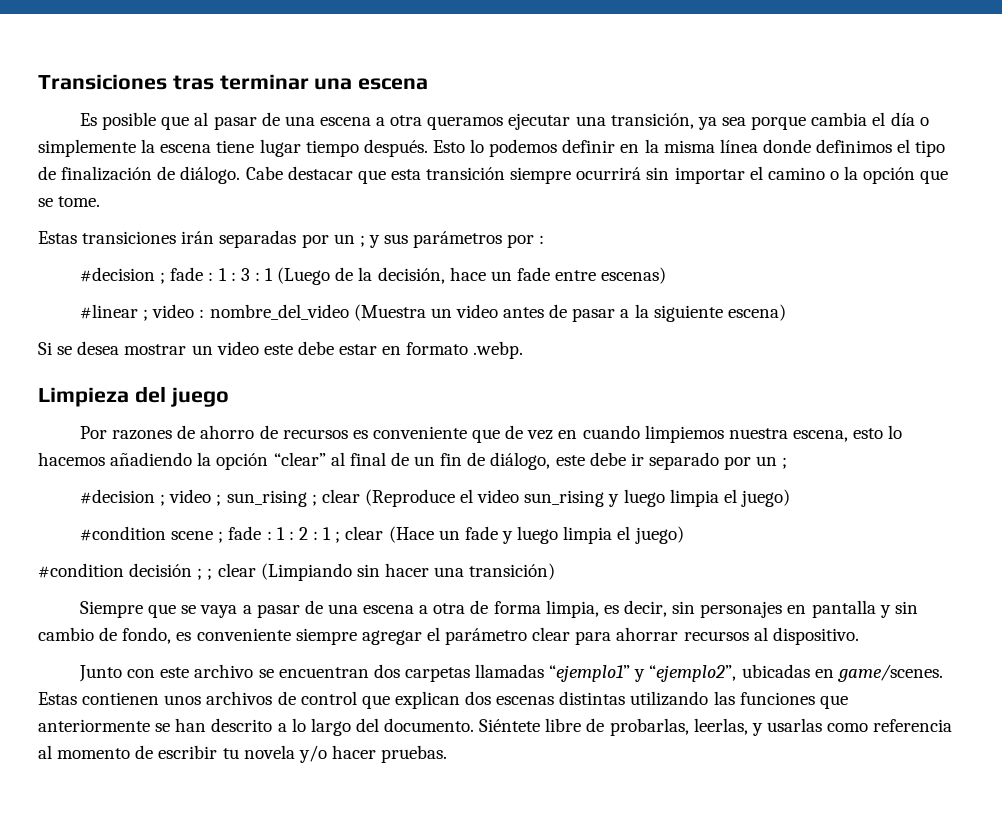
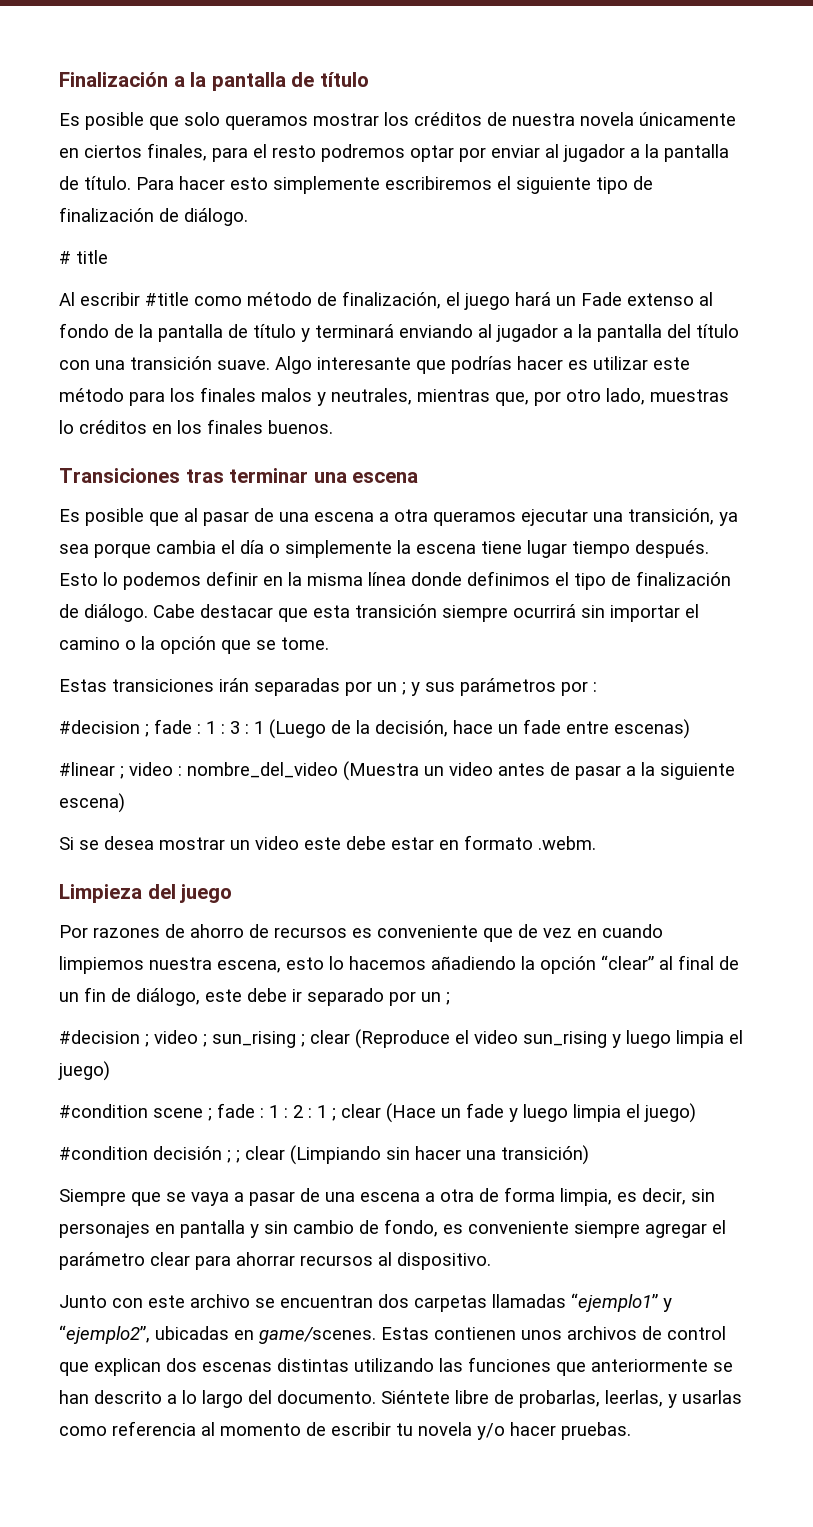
+ Finalización a la pantalla de título
+ Es posible que solo queramos mostrar los créditos de nuestra novela únicamente en ciertos finales, para el resto podremos optar por enviar al jugador a la pantalla de título. Para hacer esto simplemente escribiremos el siguiente tipo de finalización de diálogo.
+ # title
+ Al escribir #title como método de finalización, el juego hará un Fade extenso al fondo de la pantalla de título y terminará enviando al jugador a la pantalla del título con una transición suave. Algo interesante que podrías hacer es utilizar este método para los finales malos y neutrales, mientras que, por otro lado, muestras lo créditos en los finales buenos.
- Si se desea mostrar un video este debe estar en formato .webp.
+ Si se desea mostrar un video este debe estar en formato .webm.

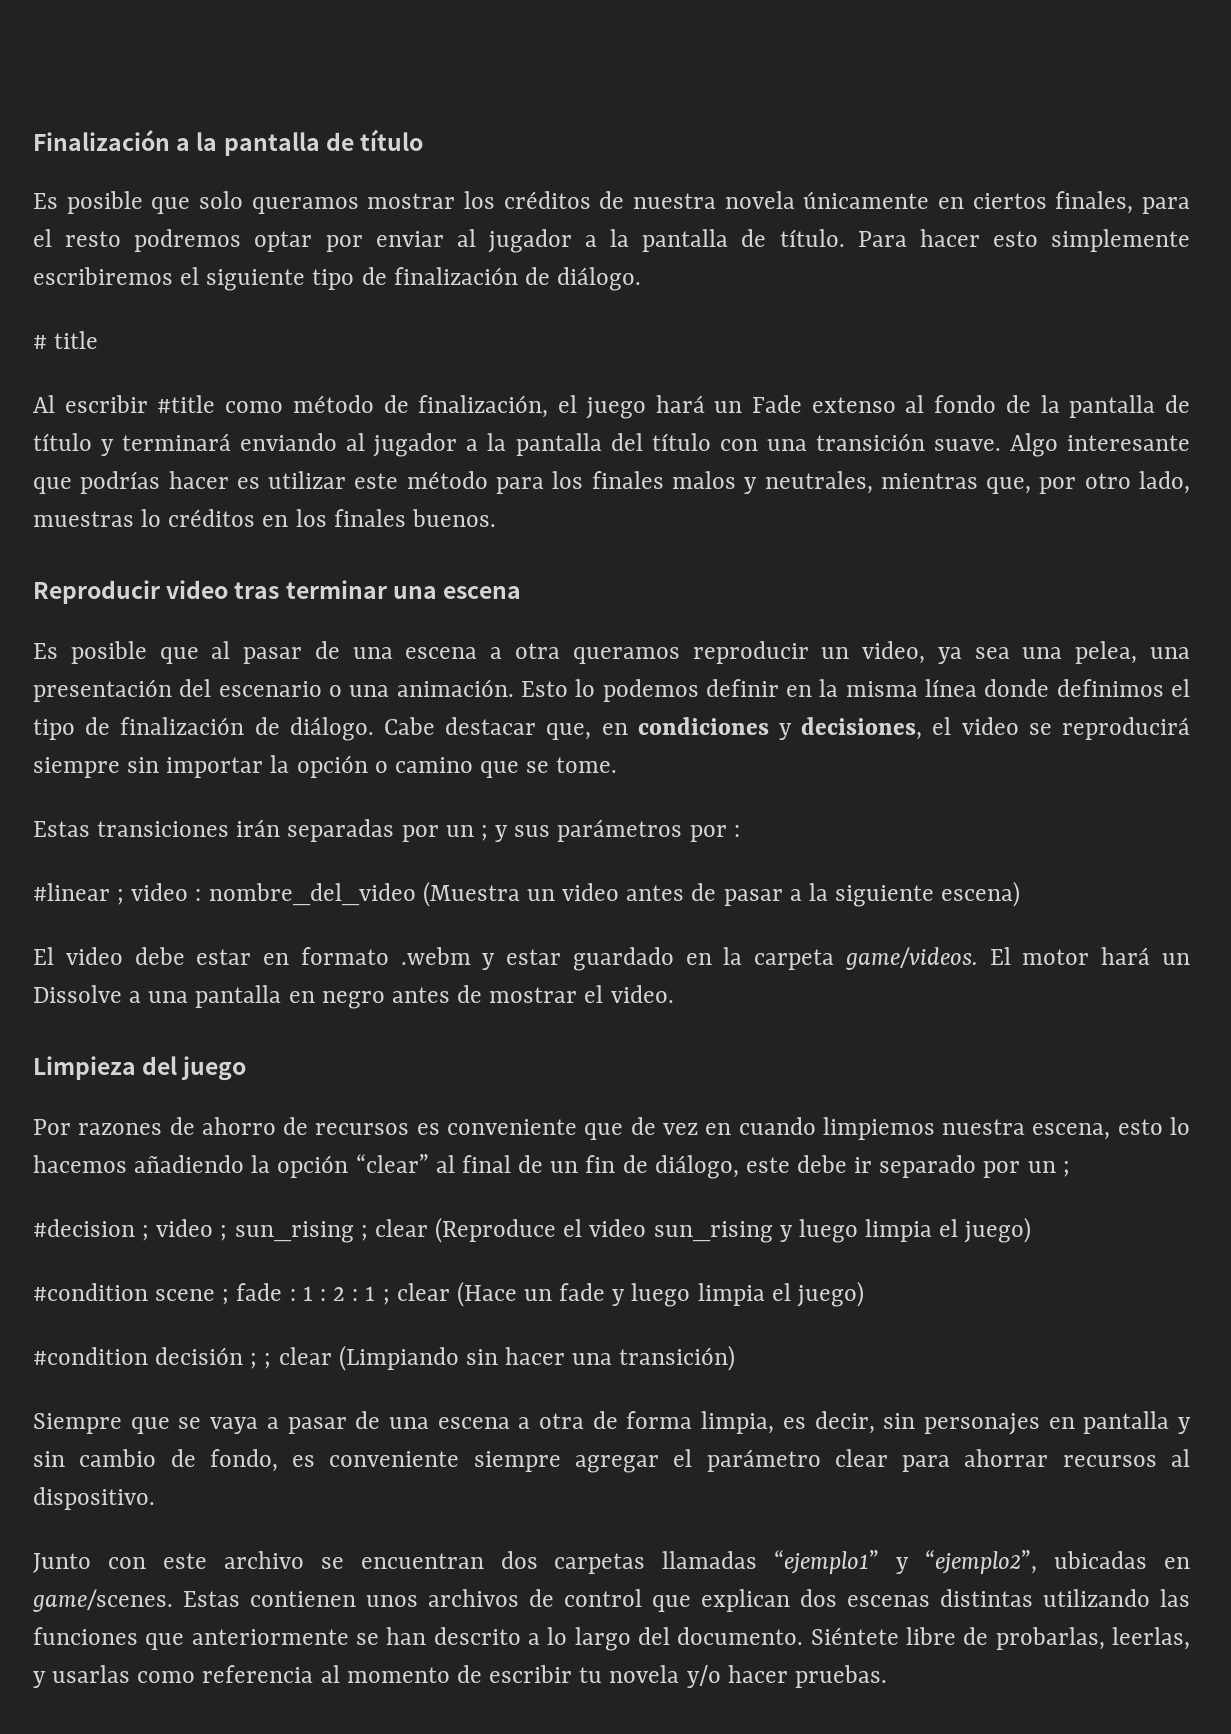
- Transiciones tras terminar una escena
+ Reproducir video tras terminar una escena
- Es posible que al pasar de una escena a otra queramos ejecutar una transición, ya sea porque cambia el día o simplemente la escena tiene lugar tiempo después.
+ Es posible que al pasar de una escena a otra queramos reproducir un video, ya sea una pelea, una presentación del escenario o una animación.
- Cabe destacar que esta transición siempre ocurrirá sin importar el camino o la opción que se tome.
+ Cabe destacar que, en condiciones y decisiones, el video se reproducirá siempre sin importar la opción o camino que se tome.
- #decision ; fade : 1 : 3 : 1 (Luego de la decisión, hace un fade entre escenas)
- Si se desea mostrar un video este debe estar en formato .webm.
+ El video debe estar en formato .webm y estar guardado en la carpeta game/videos. El motor hará un Dissolve a una pantalla en negro antes de mostrar el video.

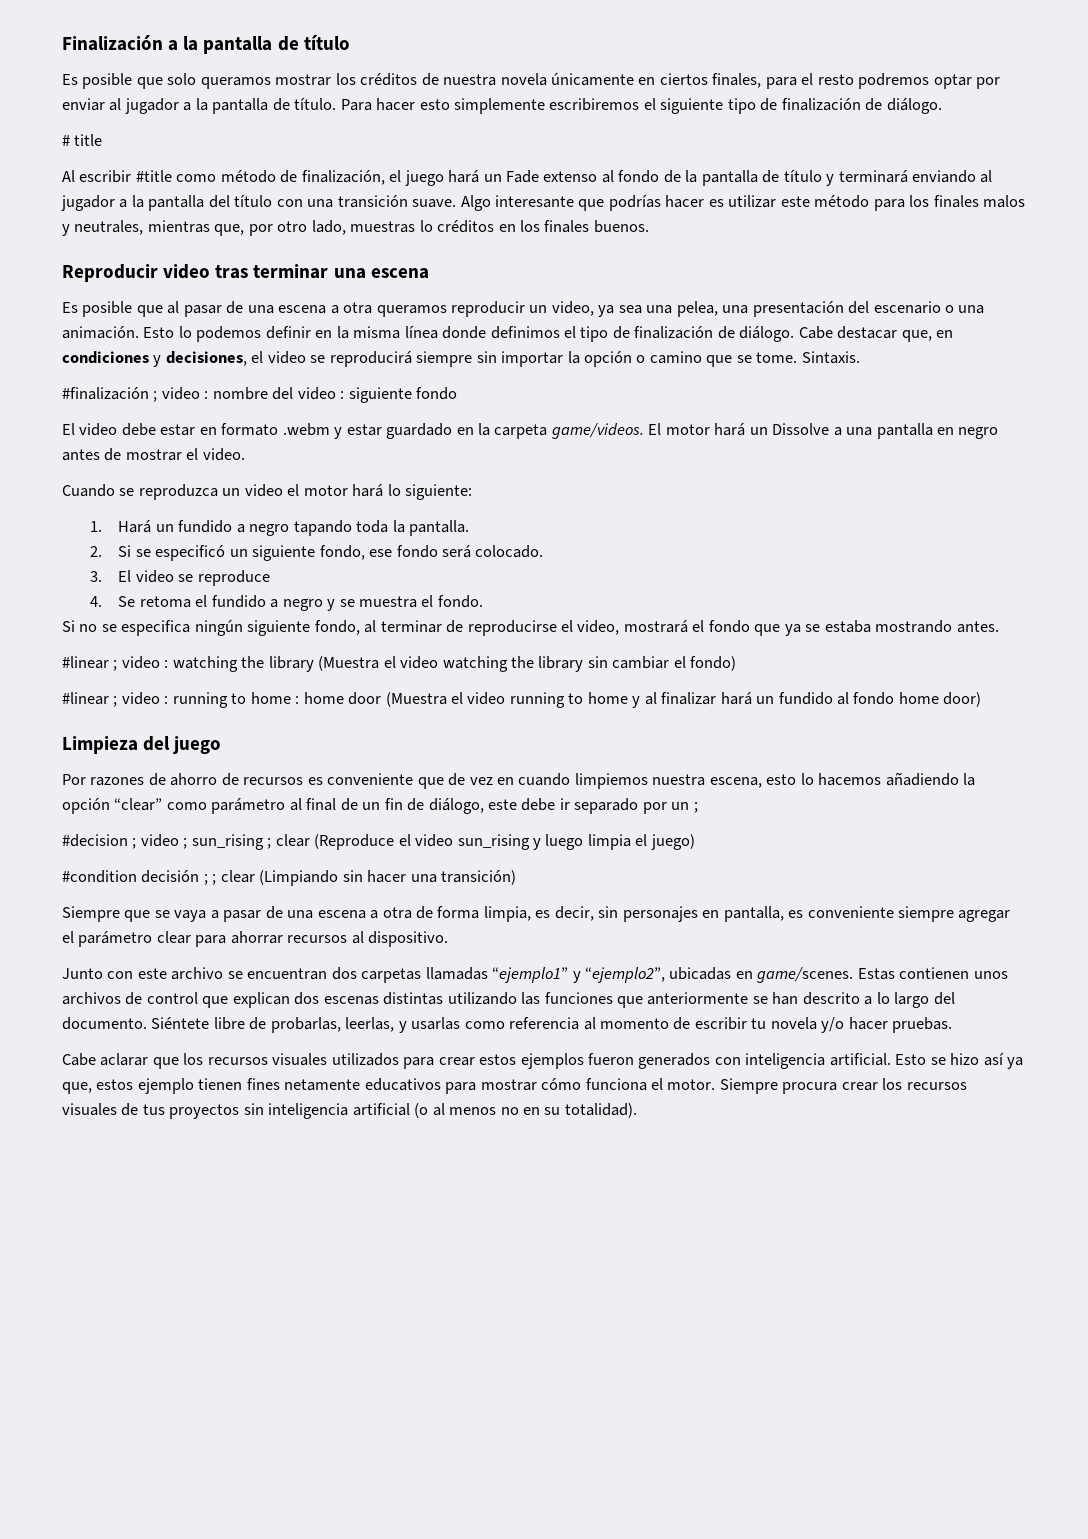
- Cabe destacar que, en condiciones y decisiones, el video se reproducirá siempre sin importar la opción o camino que se tome.
- Estas transiciones irán separadas por un ; y sus parámetros por :
- #linear ; video : nombre_del_video (Muestra un video antes de pasar a la siguiente escena)
+ Cabe destacar que, en condiciones y decisiones, el video se reproducirá siempre sin importar la opción o camino que se tome. Sintaxis.
+ #finalización ; video : nombre del video : siguiente fondo
+ Cuando se reproduzca un video el motor hará lo siguiente:
+ 1. Hará un fundido a negro tapando toda la pantalla.
+ 2. Si se especificó un siguiente fondo, ese fondo será colocado.
+ 3. El video se reproduce
+ 4. Se retoma el fundido a negro y se muestra el fondo.
+ Si no se especifica ningún siguiente fondo, al terminar de reproducirse el video, mostrará el fondo que ya se estaba mostrando antes.
+ #linear ; video : watching the library (Muestra el video watching the library sin cambiar el fondo)
+ #linear ; video : running to home : home door (Muestra el video running to home y al finalizar hará un fundido al fondo home door)
- Por razones de ahorro de recursos es conveniente que de vez en cuando limpiemos nuestra escena, esto lo hacemos añadiendo la opción “clear” al final de un fin de diálogo, este debe ir separado por un ;
+ Por razones de ahorro de recursos es conveniente que de vez en cuando limpiemos nuestra escena, esto lo hacemos añadiendo la opción “clear” como parámetro al final de un fin de diálogo, este debe ir separado por un ;
- #condition scene ; fade : 1 : 2 : 1 ; clear (Hace un fade y luego limpia el juego)
- Siempre que se vaya a pasar de una escena a otra de forma limpia, es decir, sin personajes en pantalla y sin cambio de fondo, es conveniente siempre agregar el parámetro clear para ahorrar recursos al dispositivo.
+ Siempre que se vaya a pasar de una escena a otra de forma limpia, es decir, sin personajes en pantalla, es conveniente siempre agregar el parámetro clear para ahorrar recursos al dispositivo.
+ Cabe aclarar que los recursos visuales utilizados para crear estos ejemplos fueron generados con inteligencia artificial. Esto se hizo así ya que, estos ejemplo tienen fines netamente educativos para mostrar cómo funciona el motor. Siempre procura crear los recursos visuales de tus proyectos sin inteligencia artificial (o al menos no en su totalidad).

